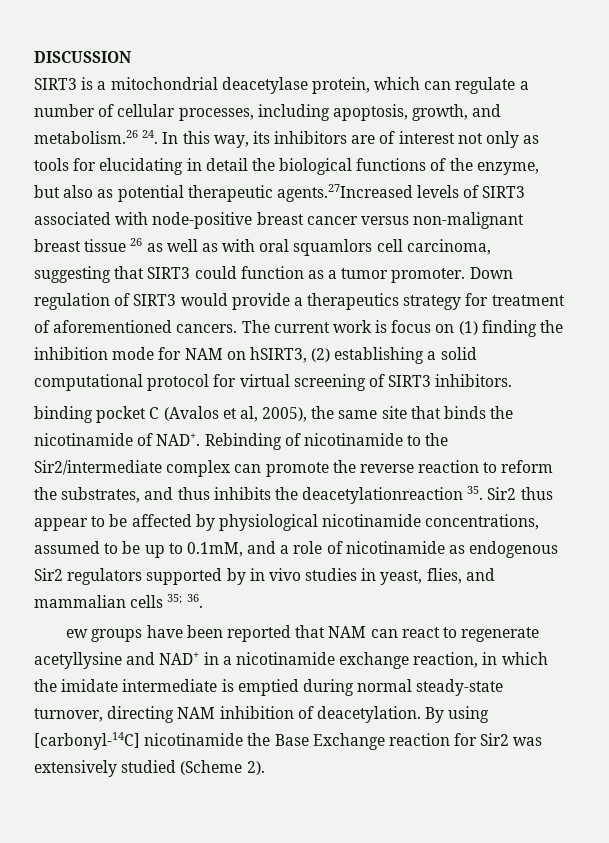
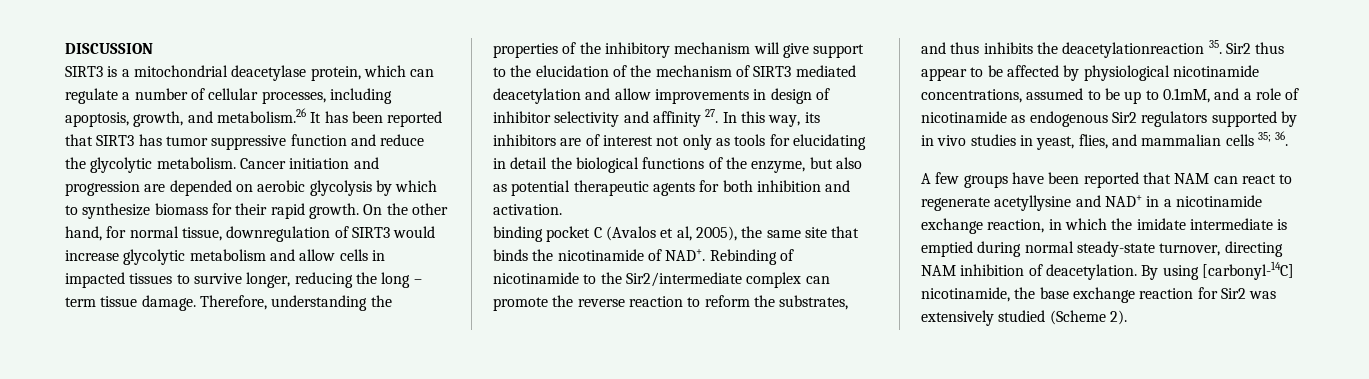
- SIRT3 is a mitochondrial deacetylase protein, which can regulate a number of cellular processes, including apoptosis, growth, and metabolism.26 24. In this way, its inhibitors are of interest not only as tools for elucidating in detail the biological functions of the enzyme, but also as potential therapeutic agents.27Increased levels of SIRT3 associated with node-positive breast cancer versus non-malignant breast tissue 26 as well as with oral squamlors cell carcinoma, suggesting that SIRT3 could function as a tumor promoter. Down regulation of SIRT3 would provide a therapeutics strategy for treatment of aforementioned cancers. The current work is focus on (1) finding the inhibition mode for NAM on hSIRT3, (2) establishing a solid computational protocol for virtual screening of SIRT3 inhibitors.
+ SIRT3 is a mitochondrial deacetylase protein, which can regulate a number of cellular processes, including apoptosis, growth, and metabolism.26 It has been reported that SIRT3 has tumor suppressive function and reduce the glycolytic metabolism. Cancer initiation and progression are depended on aerobic glycolysis by which to synthesize biomass for their rapid growth. On the other hand, for normal tissue, downregulation of SIRT3 would increase glycolytic metabolism and allow cells in impacted tissues to survive longer, reducing the long – term tissue damage. Therefore, understanding the properties of the inhibitory mechanism will give support to the elucidation of the mechanism of SIRT3 mediated deacetylation and allow improvements in design of inhibitor selectivity and affinity 27. In this way, its inhibitors are of interest not only as tools for elucidating in detail the biological functions of the enzyme, but also as potential therapeutic agents for both inhibition and activation.
- ew groups have been reported that NAM can react to regenerate acetyllysine and NAD+ in a nicotinamide exchange reaction, in which the imidate intermediate is emptied during normal steady-state turnover, directing NAM inhibition of deacetylation.
+ A few groups have been reported that NAM can react to regenerate acetyllysine and NAD+ in a nicotinamide exchange reaction, in which the imidate intermediate is emptied during normal steady-state turnover, directing NAM inhibition of deacetylation.
- By using [carbonyl-14C] nicotinamide the Base Exchange reaction for Sir2 was extensively studied (Scheme 2).
+ By using [carbonyl-14C] nicotinamide, the base exchange reaction for Sir2 was extensively studied (Scheme 2).

